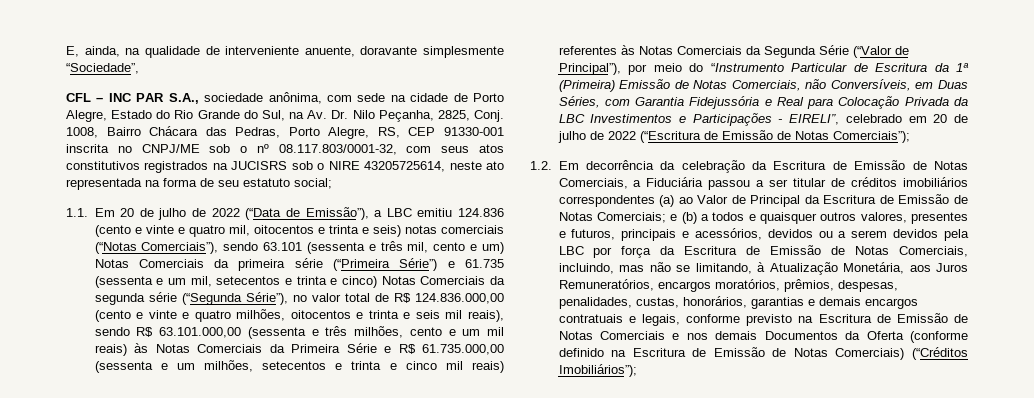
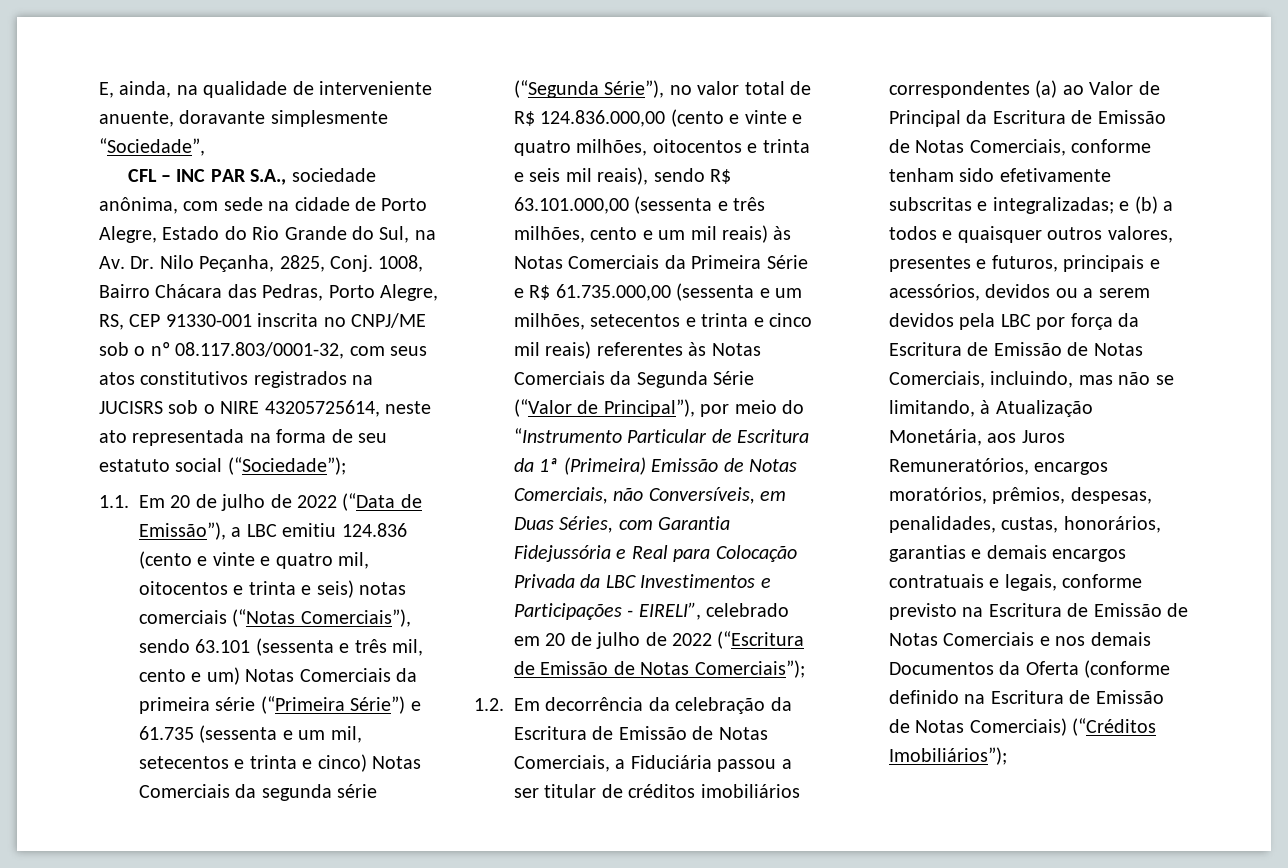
- 1008, Bairro Chácara das Pedras, Porto Alegre, RS, CEP 91330-001 inscrita no CNPJ/ME sob o nº 08.117.803/0001-32, com seus atos constitutivos registrados na JUCISRS sob o NIRE 43205725614, neste ato representada na forma de seu estatuto social;
+ 1008, Bairro Chácara das Pedras, Porto Alegre, RS, CEP 91330-001 inscrita no CNPJ/ME sob o nº 08.117.803/0001-32, com seus atos constitutivos registrados na JUCISRS sob o NIRE 43205725614, neste ato representada na forma de seu estatuto social (“Sociedade”);
- 1.2. Em decorrência da celebração da Escritura de Emissão de Notas Comerciais, a Fiduciária passou a ser titular de créditos imobiliários correspondentes (a) ao Valor de Principal da Escritura de Emissão de Notas Comerciais;
+ 1.2. Em decorrência da celebração da Escritura de Emissão de Notas Comerciais, a Fiduciária passou a ser titular de créditos imobiliários correspondentes (a) ao Valor de Principal da Escritura de Emissão de Notas Comerciais, conforme tenham sido efetivamente subscritas e integralizadas;

